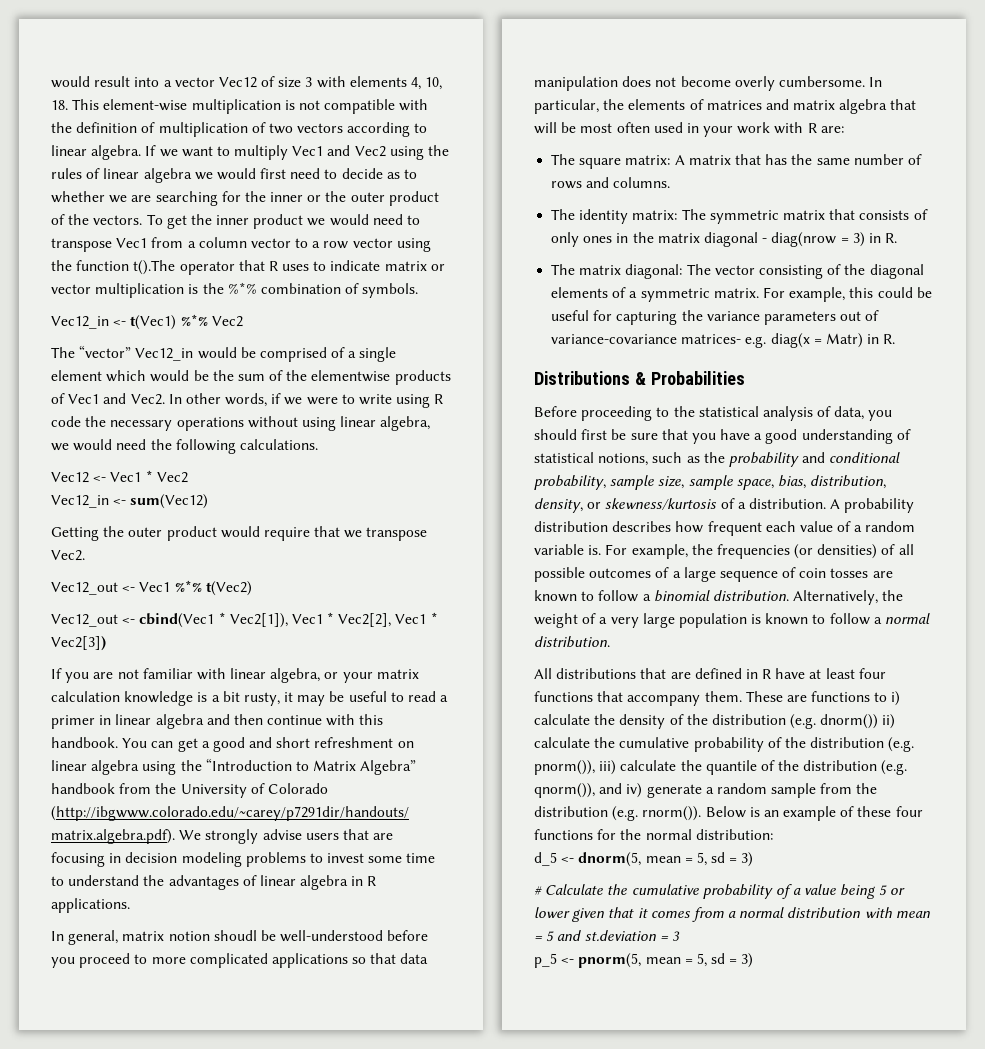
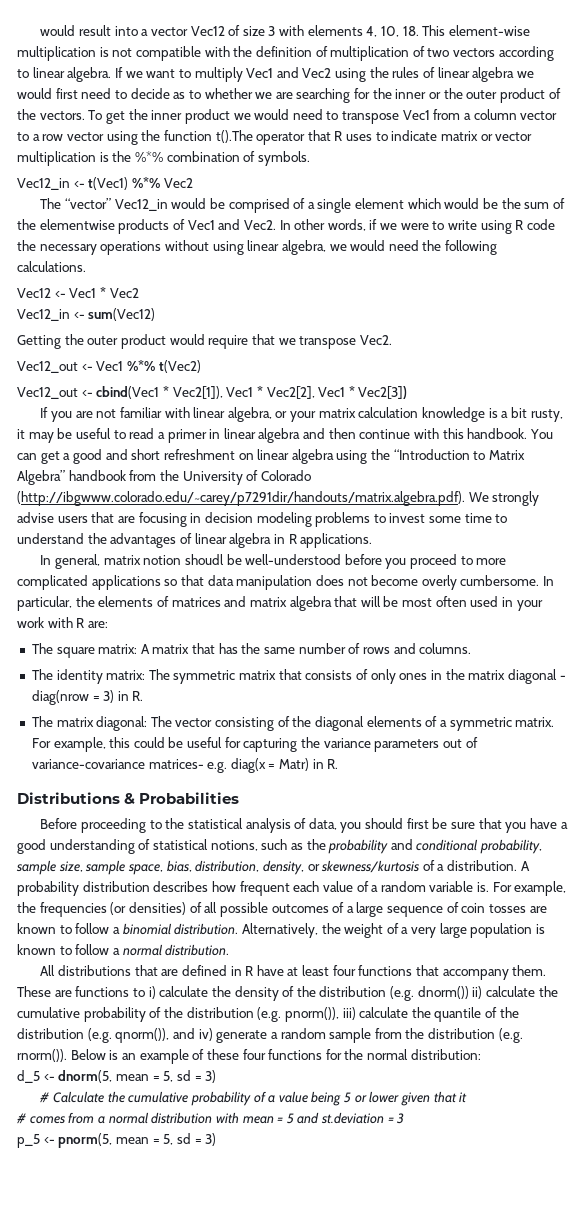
- # Calculate the cumulative probability of a value being 5 or lower given that it comes from a normal distribution with mean = 5 and st.deviation = 3
+ # Calculate the cumulative probability of a value being 5 or lower given that it
+ # comes from a normal distribution with mean = 5 and st.deviation = 3

